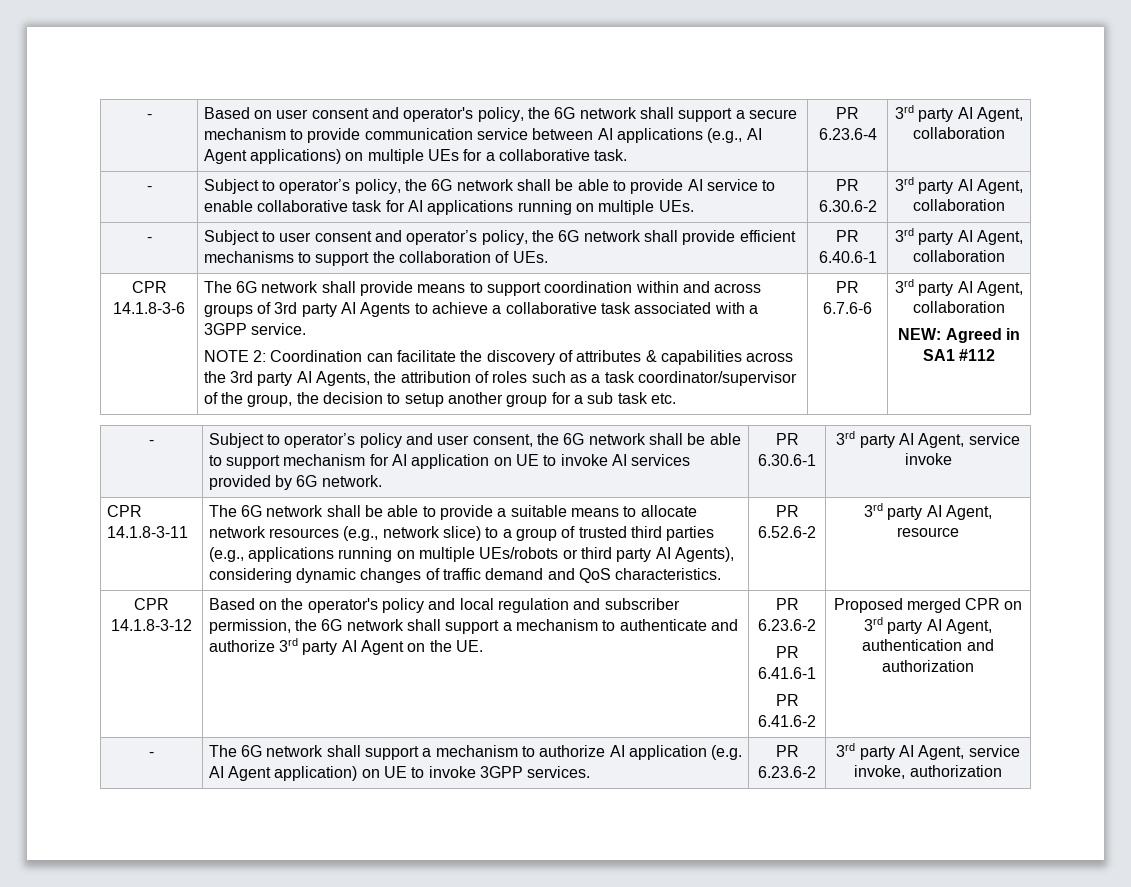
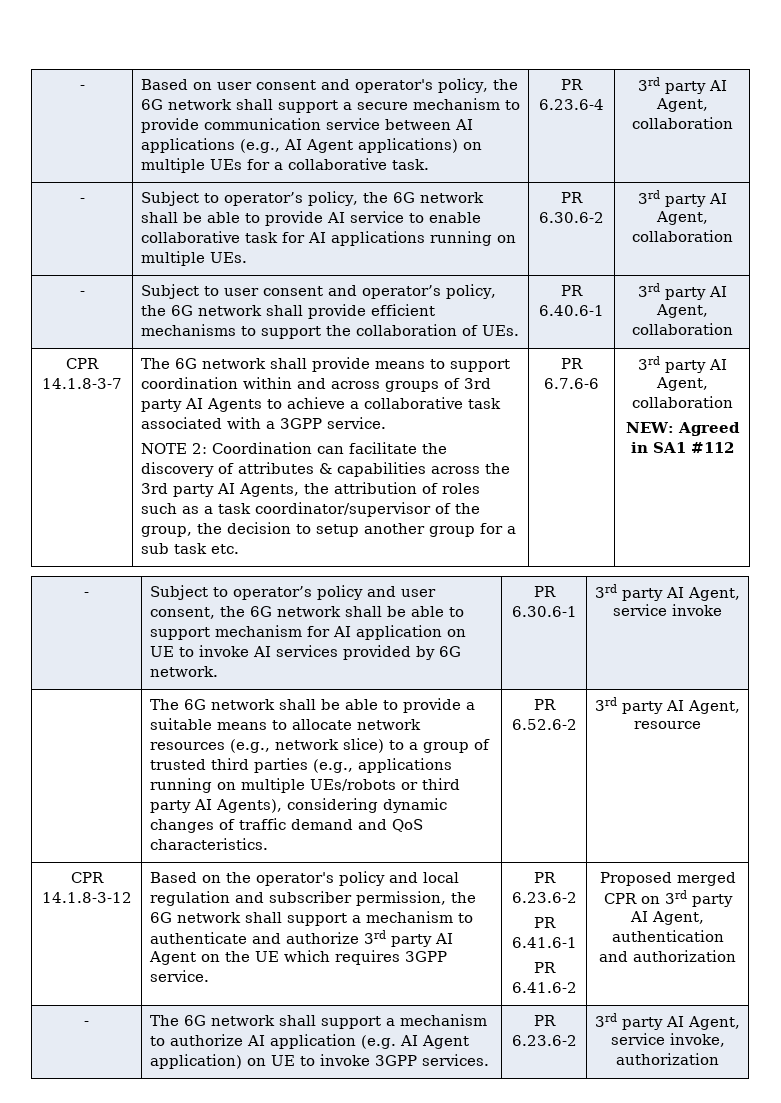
- CPR 14.1.8-3-6
+ CPR 14.1.8-3-7
- CPR 14.1.8-3-11
- Based on the operator's policy and local regulation and subscriber permission, the 6G network shall support a mechanism to authenticate and authorize 3rd party AI Agent on the UE.
+ Based on the operator's policy and local regulation and subscriber permission, the 6G network shall support a mechanism to authenticate and authorize 3rd party AI Agent on the UE which requires 3GPP service.

